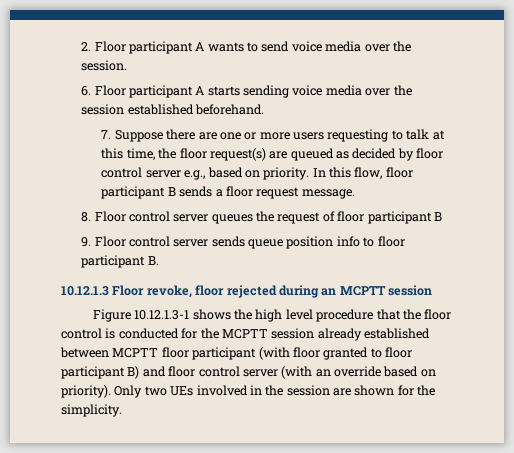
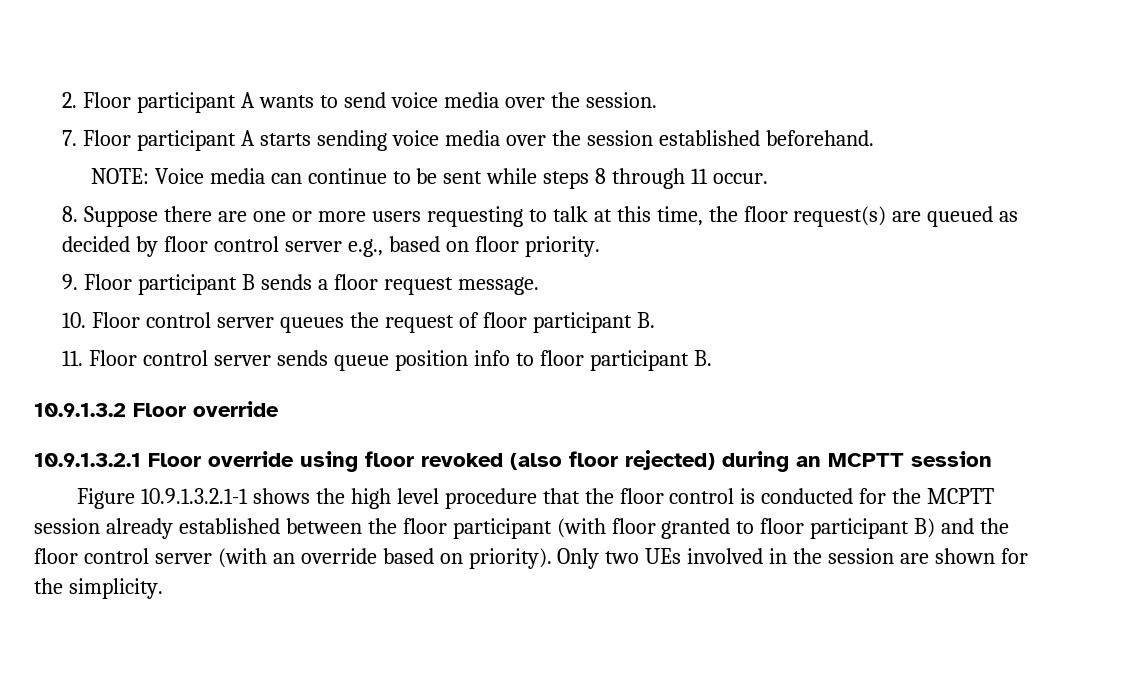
- 6. Floor participant A starts sending voice media over the session established beforehand.
+ 7. Floor participant A starts sending voice media over the session established beforehand.
- 7. Suppose there are one or more users requesting to talk at this time, the floor request(s) are queued as decided by floor control server e.g., based on priority. In this flow, floor participant B sends a floor request message.
+ NOTE: Voice media can continue to be sent while steps 8 through 11 occur.
+ 8. Suppose there are one or more users requesting to talk at this time, the floor request(s) are queued as decided by floor control server e.g., based on floor priority.
+ 9. Floor participant B sends a floor request message.
- 8. Floor control server queues the request of floor participant B
- 9. Floor control server sends queue position info to floor participant B.
+ 10. Floor control server queues the request of floor participant B.
+ 11. Floor control server sends queue position info to floor participant B.
- 10.12.1.3 Floor revoke, floor rejected during an MCPTT session
+ 10.9.1.3.2 Floor override
+ 10.9.1.3.2.1 Floor override using floor revoked (also floor rejected) during an MCPTT session
- Figure 10.12.1.3-1 shows the high level procedure that the floor control is conducted for the MCPTT session already established between MCPTT floor participant (with floor granted to floor participant B) and floor control server (with an override based on priority).
+ Figure 10.9.1.3.2.1-1 shows the high level procedure that the floor control is conducted for the MCPTT session already established between the floor participant (with floor granted to floor participant B) and the floor control server (with an override based on priority).

